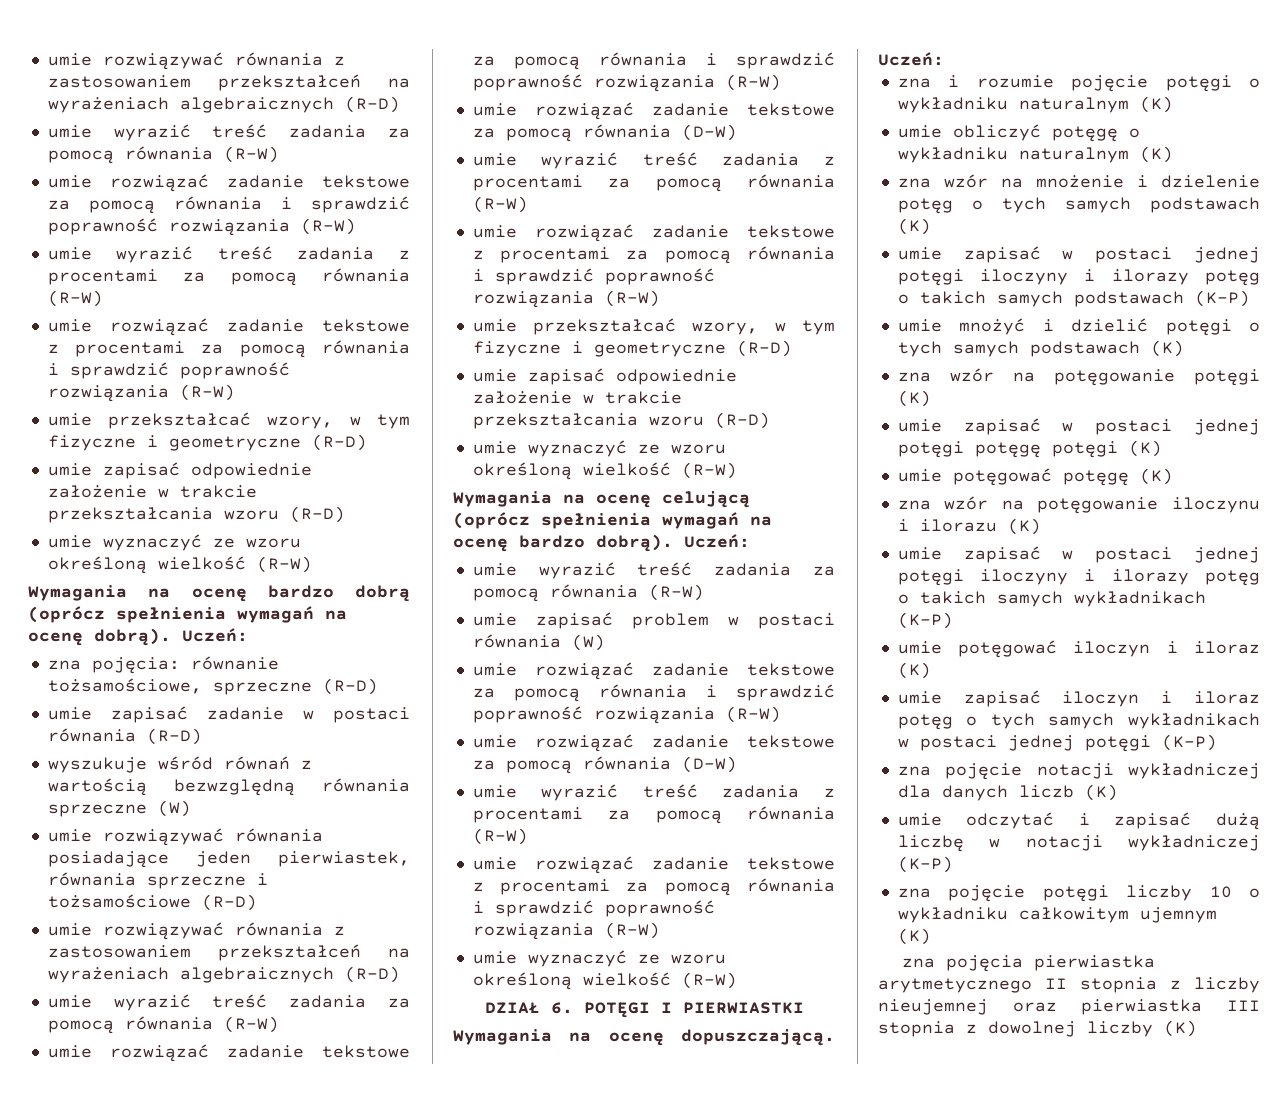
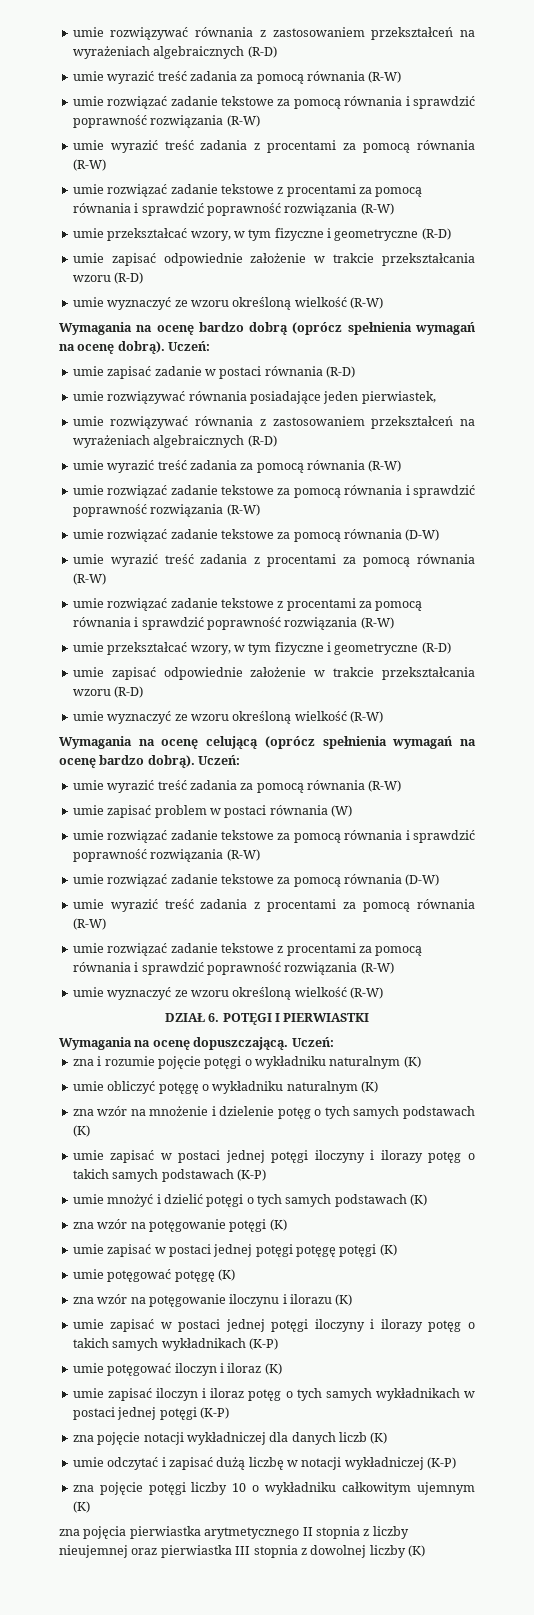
- zna pojęcia: równanie tożsamościowe, sprzeczne (R-D)
- wyszukuje wśród równań z wartością bezwzględną równania sprzeczne (W)
- umie rozwiązywać równania posiadające jeden pierwiastek, równania sprzeczne i tożsamościowe (R-D)
+ umie rozwiązywać równania posiadające jeden pierwiastek,

